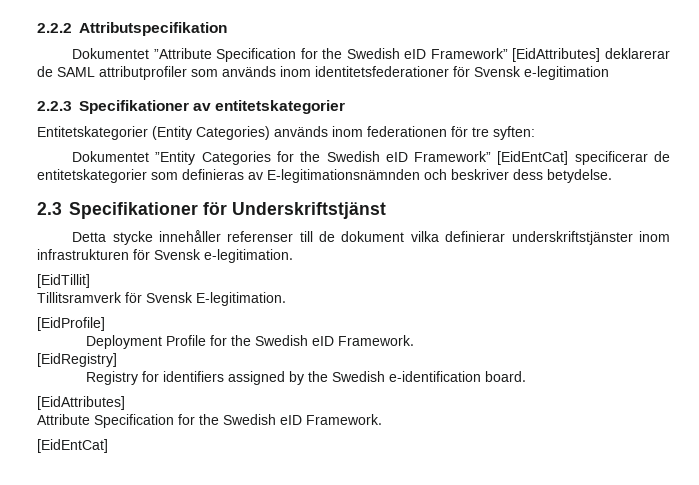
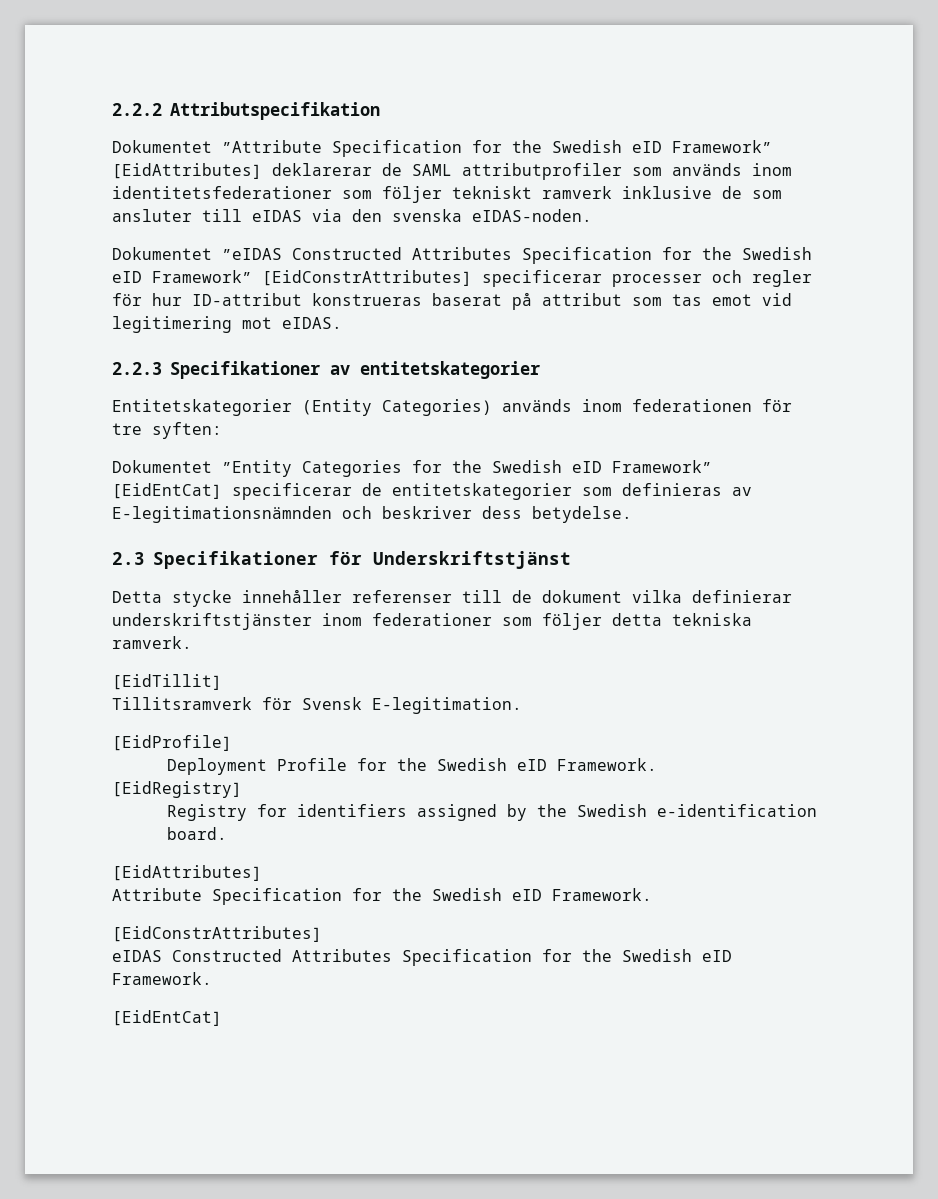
- Dokumentet ”Attribute Specification for the Swedish eID Framework” [EidAttributes] deklarerar de SAML attributprofiler som används inom identitetsfederationer för Svensk e-legitimation
+ Dokumentet ”Attribute Specification for the Swedish eID Framework” [EidAttributes] deklarerar de SAML attributprofiler som används inom identitetsfederationer som följer tekniskt ramverk inklusive de som ansluter till eIDAS via den svenska eIDAS-noden.
+ Dokumentet ”eIDAS Constructed Attributes Specification for the Swedish eID Framework” [EidConstrAttributes] specificerar processer och regler för hur ID-attribut konstrueras baserat på attribut som tas emot vid legitimering mot eIDAS.
- Detta stycke innehåller referenser till de dokument vilka definierar underskriftstjänster inom infrastrukturen för Svensk e-legitimation.
+ Detta stycke innehåller referenser till de dokument vilka definierar underskriftstjänster inom federationer som följer detta tekniska ramverk.
  Attribute Specification for the Swedish eID Framework.
+ [EidConstrAttributes]
+ eIDAS Constructed Attributes Specification for the Swedish eID Framework.

